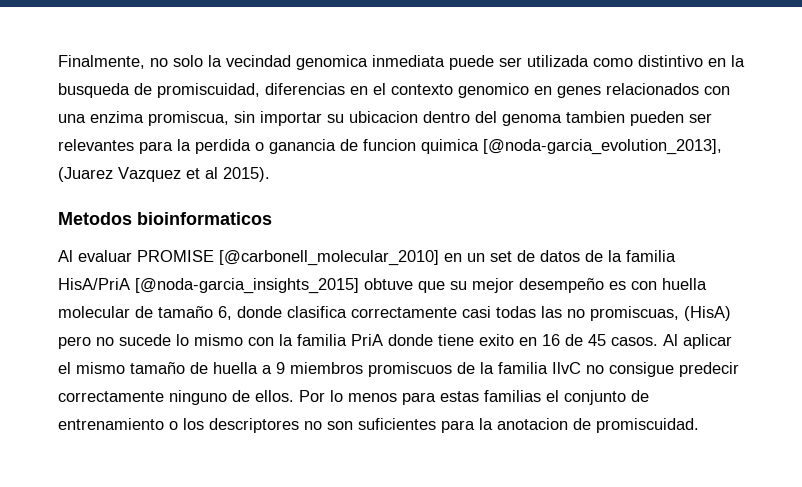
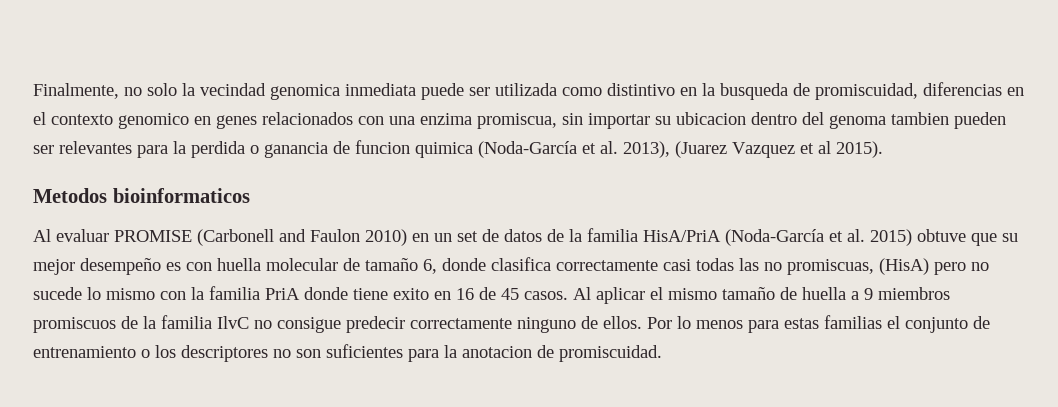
- Finalmente, no solo la vecindad genomica inmediata puede ser utilizada como distintivo en la busqueda de promiscuidad, diferencias en el contexto genomico en genes relacionados con una enzima promiscua, sin importar su ubicacion dentro del genoma tambien pueden ser relevantes para la perdida o ganancia de funcion quimica [@noda-garcia_evolution_2013], (Juarez Vazquez et al 2015).
+ Finalmente, no solo la vecindad genomica inmediata puede ser utilizada como distintivo en la busqueda de promiscuidad, diferencias en el contexto genomico en genes relacionados con una enzima promiscua, sin importar su ubicacion dentro del genoma tambien pueden ser relevantes para la perdida o ganancia de funcion quimica (Noda-García et al. 2013), (Juarez Vazquez et al 2015).
- Al evaluar PROMISE [@carbonell_molecular_2010] en un set de datos de la familia HisA/PriA [@noda-garcia_insights_2015] obtuve que su mejor desempeño es con huella molecular de tamaño 6, donde clasifica correctamente casi todas las no promiscuas, (HisA) pero no sucede lo mismo con la familia PriA donde tiene exito en 16 de 45 casos.
+ Al evaluar PROMISE (Carbonell and Faulon 2010) en un set de datos de la familia HisA/PriA (Noda-García et al. 2015) obtuve que su mejor desempeño es con huella molecular de tamaño 6, donde clasifica correctamente casi todas las no promiscuas, (HisA) pero no sucede lo mismo con la familia PriA donde tiene exito en 16 de 45 casos.

